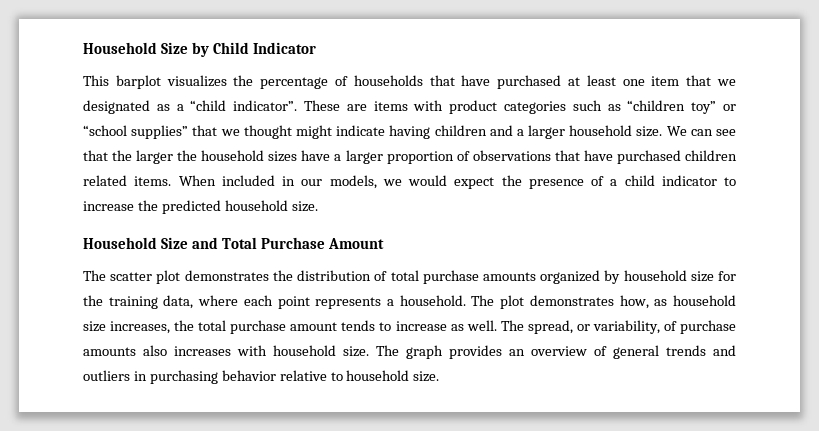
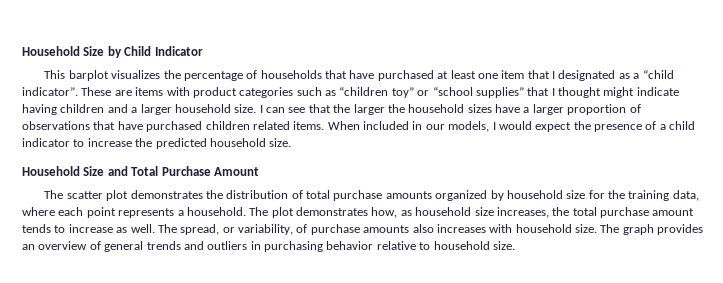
- This barplot visualizes the percentage of households that have purchased at least one item that we designated as a “child indicator”.
+ This barplot visualizes the percentage of households that have purchased at least one item that I designated as a “child indicator”.
- These are items with product categories such as “children toy” or “school supplies” that we thought might indicate having children and a larger household size.
+ These are items with product categories such as “children toy” or “school supplies” that I thought might indicate having children and a larger household size.
- We can see that the larger the household sizes have a larger proportion of observations that have purchased children related items.
+ I can see that the larger the household sizes have a larger proportion of observations that have purchased children related items.
- When included in our models, we would expect the presence of a child indicator to increase the predicted household size.
+ When included in our models, I would expect the presence of a child indicator to increase the predicted household size.

